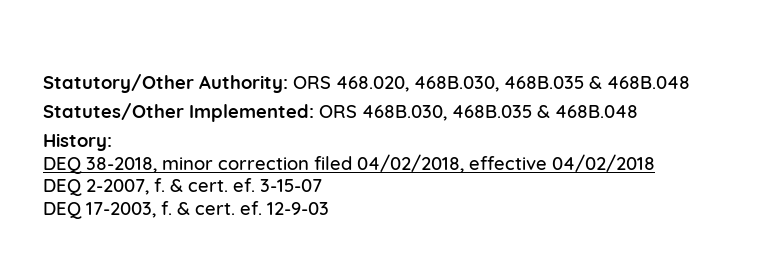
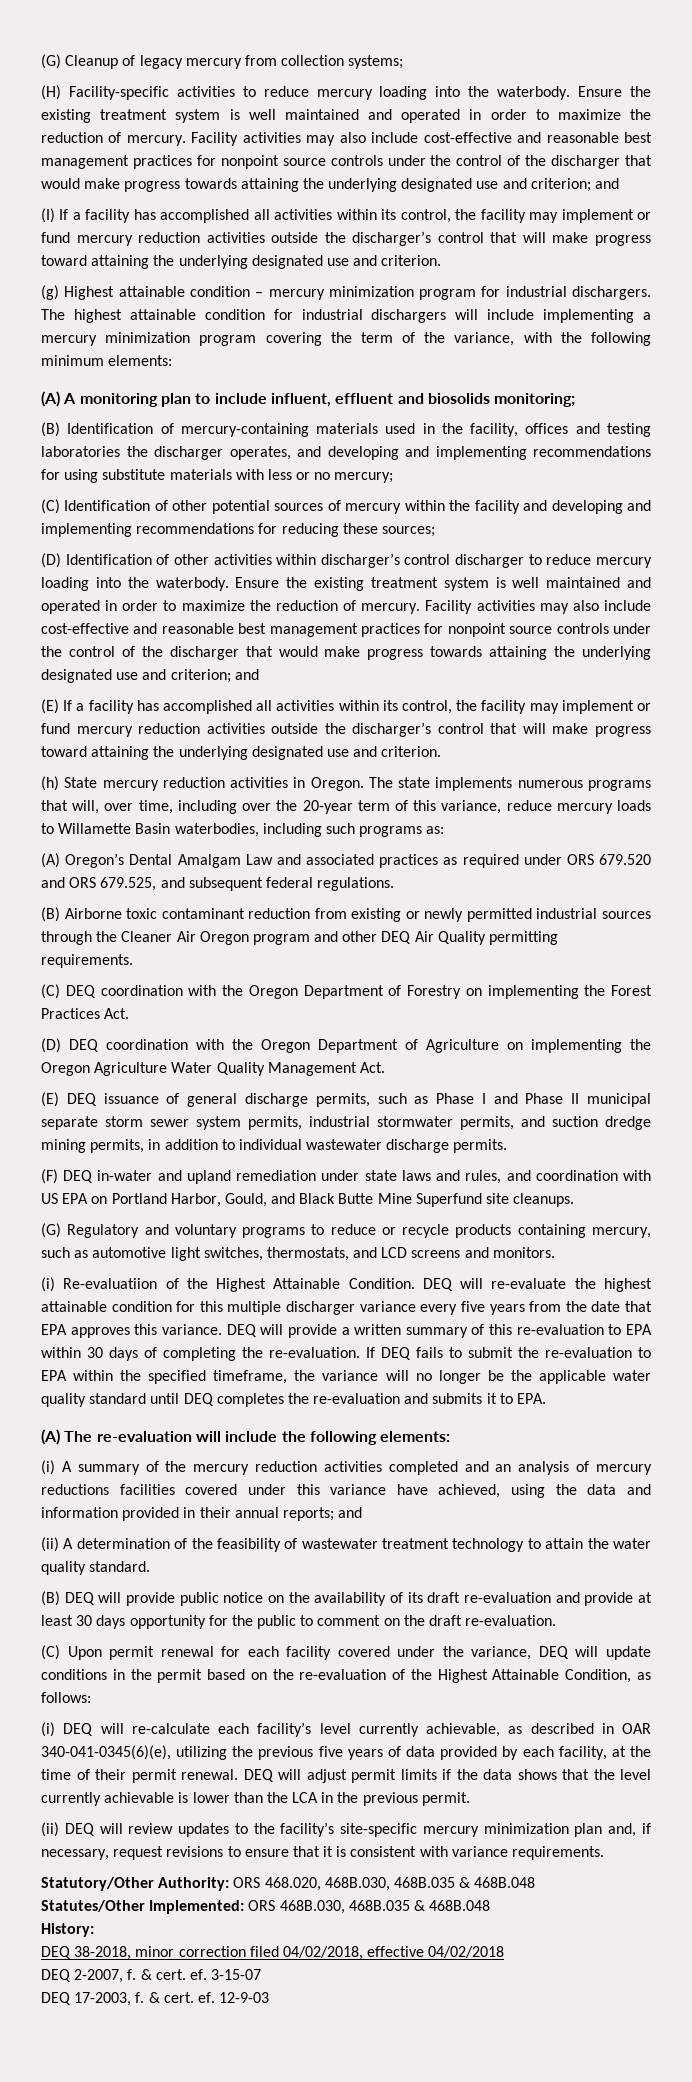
+ (G) Cleanup of legacy mercury from collection systems;
+ (H) Facility-specific activities to reduce mercury loading into the waterbody. Ensure the existing treatment system is well maintained and operated in order to maximize the reduction of mercury. Facility activities may also include cost-effective and reasonable best management practices for nonpoint source controls under the control of the discharger that would make progress towards attaining the underlying designated use and criterion; and
+ (I) If a facility has accomplished all activities within its control, the facility may implement or fund mercury reduction activities outside the discharger’s control that will make progress toward attaining the underlying designated use and criterion.
+ (g) Highest attainable condition – mercury minimization program for industrial dischargers. The highest attainable condition for industrial dischargers will include implementing a mercury minimization program covering the term of the variance, with the following minimum elements:
+ (A) A monitoring plan to include influent, effluent and biosolids monitoring;
+ (B) Identification of mercury-containing materials used in the facility, offices and testing laboratories the discharger operates, and developing and implementing recommendations for using substitute materials with less or no mercury;
+ (C) Identification of other potential sources of mercury within the facility and developing and implementing recommendations for reducing these sources;
+ (D) Identification of other activities within discharger’s control discharger to reduce mercury loading into the waterbody. Ensure the existing treatment system is well maintained and operated in order to maximize the reduction of mercury. Facility activities may also include cost-effective and reasonable best management practices for nonpoint source controls under the control of the discharger that would make progress towards attaining the underlying designated use and criterion; and
+ (E) If a facility has accomplished all activities within its control, the facility may implement or fund mercury reduction activities outside the discharger’s control that will make progress toward attaining the underlying designated use and criterion.
+ (h) State mercury reduction activities in Oregon. The state implements numerous programs that will, over time, including over the 20-year term of this variance, reduce mercury loads to Willamette Basin waterbodies, including such programs as:
+ (A) Oregon’s Dental Amalgam Law and associated practices as required under ORS 679.520 and ORS 679.525, and subsequent federal regulations.
+ (B) Airborne toxic contaminant reduction from existing or newly permitted industrial sources through the Cleaner Air Oregon program and other DEQ Air Quality permitting requirements.
+ (C) DEQ coordination with the Oregon Department of Forestry on implementing the Forest Practices Act.
+ (D) DEQ coordination with the Oregon Department of Agriculture on implementing the Oregon Agriculture Water Quality Management Act.
+ (E) DEQ issuance of general discharge permits, such as Phase I and Phase II municipal separate storm sewer system permits, industrial stormwater permits, and suction dredge mining permits, in addition to individual wastewater discharge permits.
+ (F) DEQ in-water and upland remediation under state laws and rules, and coordination with US EPA on Portland Harbor, Gould, and Black Butte Mine Superfund site cleanups.
+ (G) Regulatory and voluntary programs to reduce or recycle products containing mercury, such as automotive light switches, thermostats, and LCD screens and monitors.
+ (i) Re-evaluatiion of the Highest Attainable Condition. DEQ will re-evaluate the highest attainable condition for this multiple discharger variance every five years from the date that EPA approves this variance. DEQ will provide a written summary of this re-evaluation to EPA within 30 days of completing the re-evaluation. If DEQ fails to submit the re-evaluation to EPA within the specified timeframe, the variance will no longer be the applicable water quality standard until DEQ completes the re-evaluation and submits it to EPA.
+ (A) The re-evaluation will include the following elements:
+ (i) A summary of the mercury reduction activities completed and an analysis of mercury reductions facilities covered under this variance have achieved, using the data and information provided in their annual reports; and
+ (ii) A determination of the feasibility of wastewater treatment technology to attain the water quality standard.
+ (B) DEQ will provide public notice on the availability of its draft re-evaluation and provide at least 30 days opportunity for the public to comment on the draft re-evaluation.
+ (C) Upon permit renewal for each facility covered under the variance, DEQ will update conditions in the permit based on the re-evaluation of the Highest Attainable Condition, as follows:
+ (i) DEQ will re-calculate each facility’s level currently achievable, as described in OAR 340-041-0345(6)(e), utilizing the previous five years of data provided by each facility, at the time of their permit renewal. DEQ will adjust permit limits if the data shows that the level currently achievable is lower than the LCA in the previous permit.
+ (ii) DEQ will review updates to the facility’s site-specific mercury minimization plan and, if necessary, request revisions to ensure that it is consistent with variance requirements.

